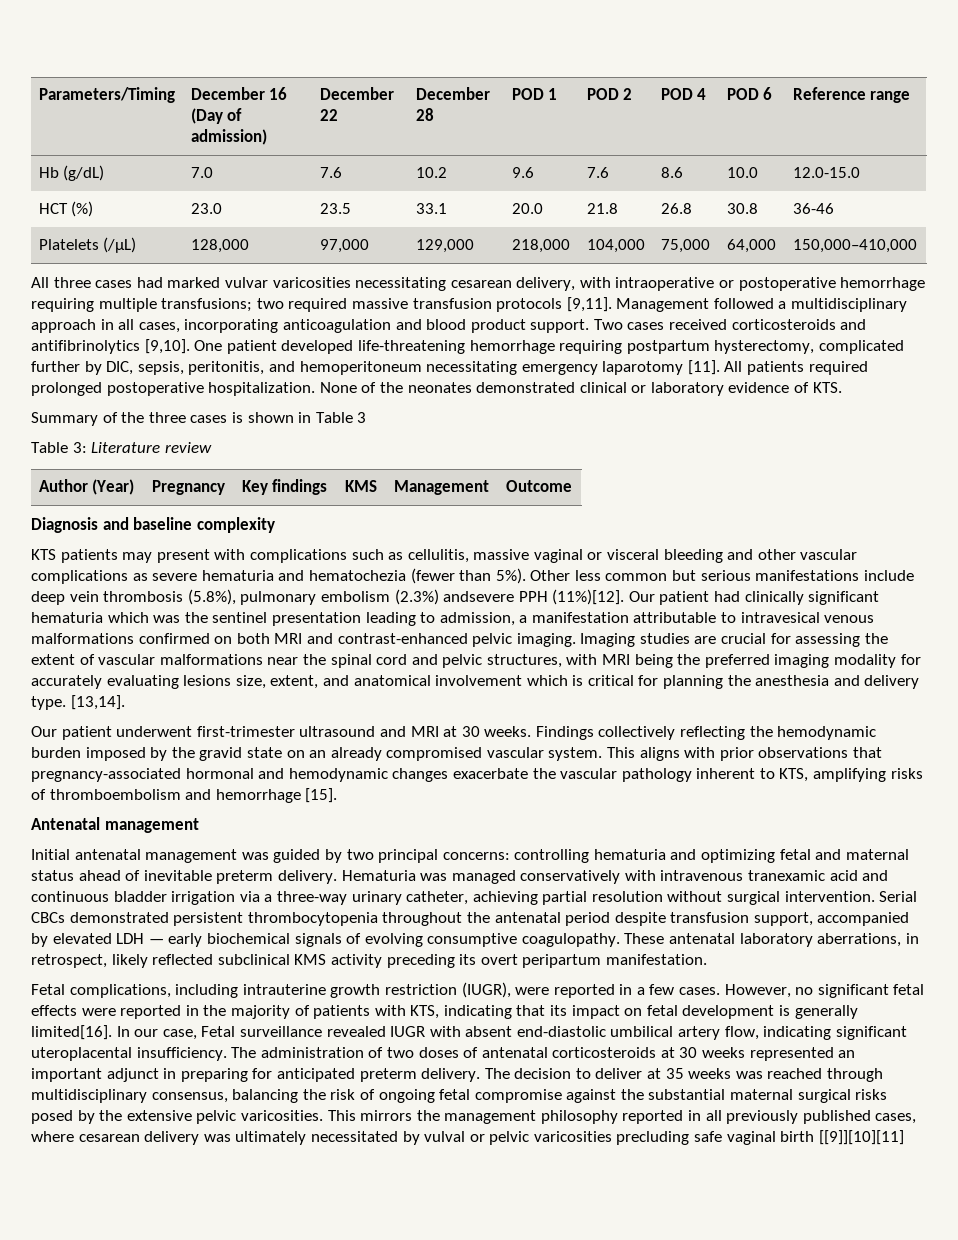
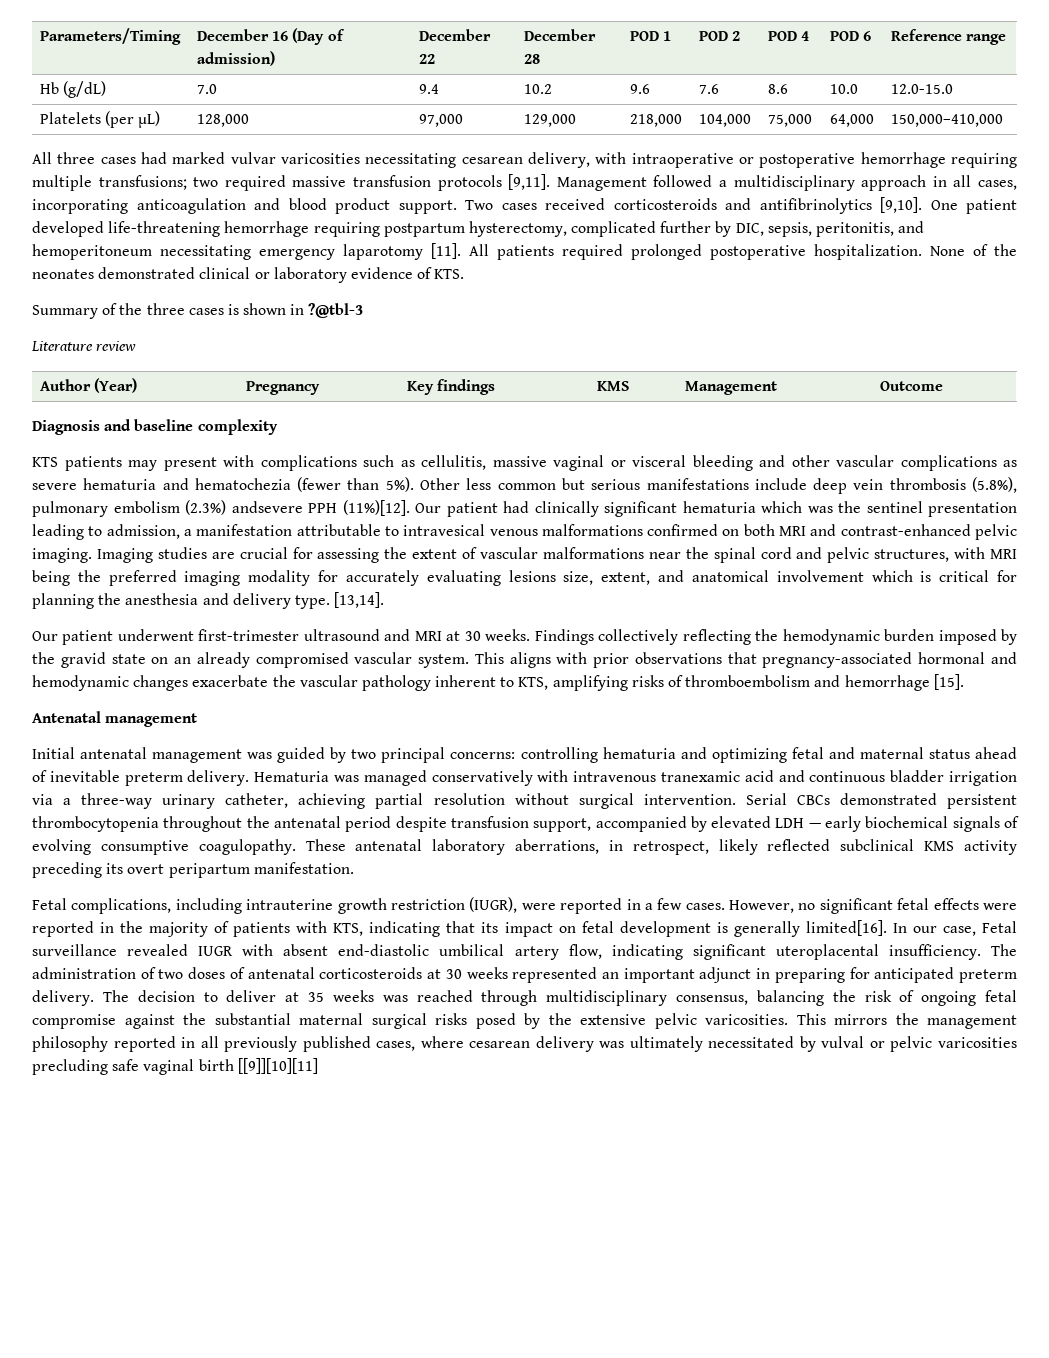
- Hb (g/dL) | 7.0 | 7.6 | 10.2 | 9.6 | 7.6 | 8.6 | 10.0 | 12.0-15.0
+ Hb (g/dL) | 7.0 | 9.4 | 10.2 | 9.6 | 7.6 | 8.6 | 10.0 | 12.0-15.0
- HCT (%) | 23.0 | 23.5 | 33.1 | 20.0 | 21.8 | 26.8 | 30.8 | 36-46
- Platelets (/µL) | 128,000 | 97,000 | 129,000 | 218,000 | 104,000 | 75,000 | 64,000 | 150,000–410,000
+ Platelets (per µL) | 128,000 | 97,000 | 129,000 | 218,000 | 104,000 | 75,000 | 64,000 | 150,000–410,000
- Summary of the three cases is shown in Table 3
- Table 3: Literature review
+ Summary of the three cases is shown in ?@tbl-3
+ Literature review

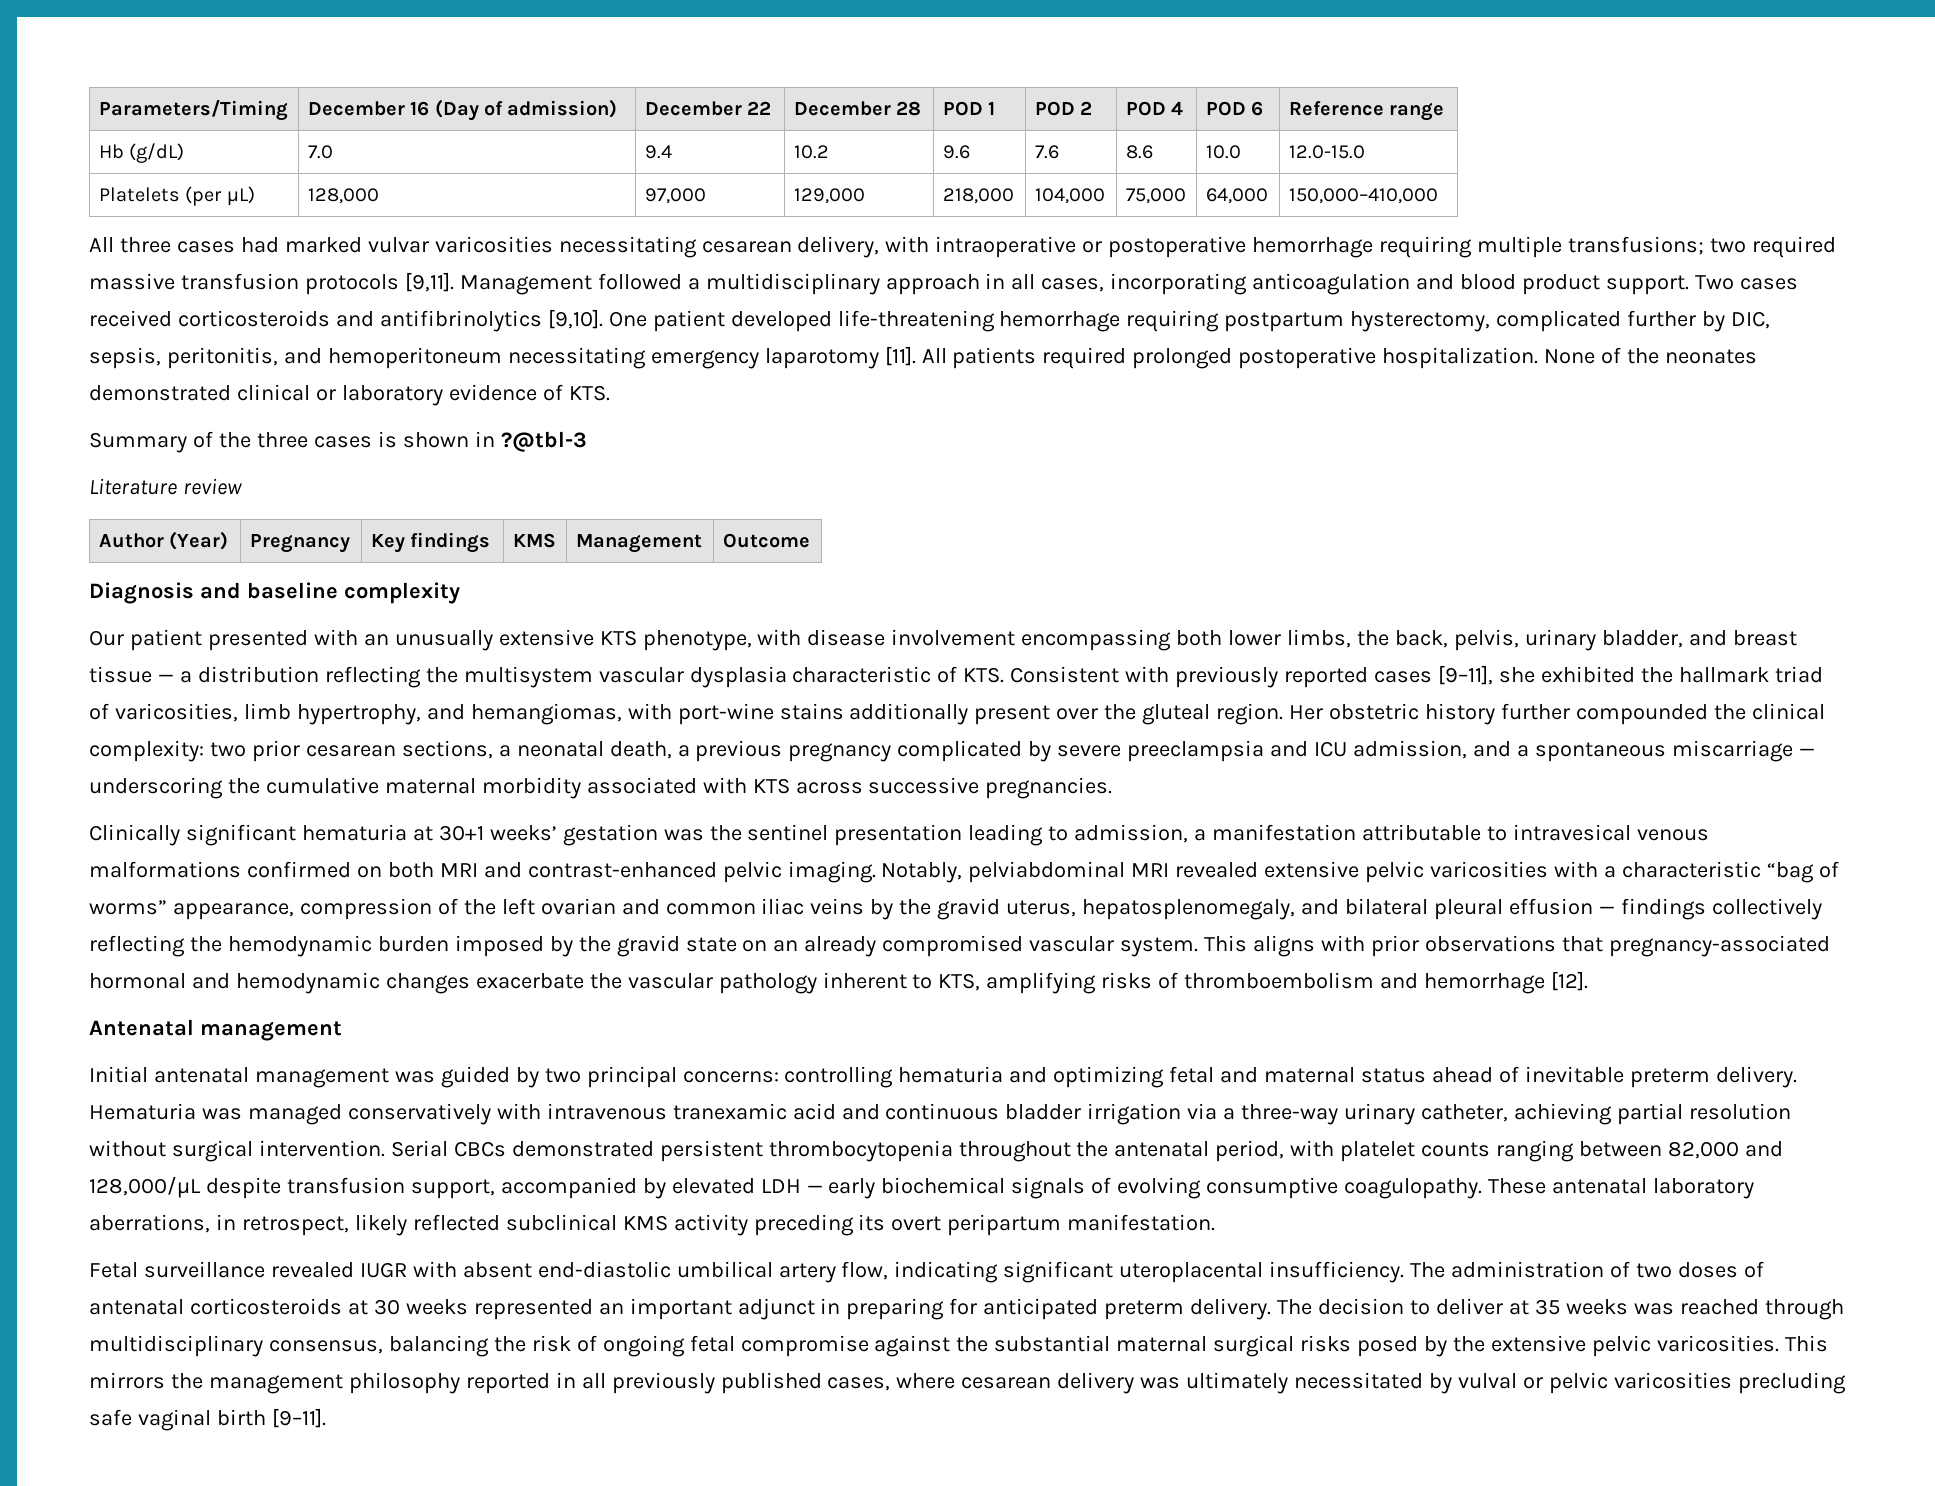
- KTS patients may present with complications such as cellulitis, massive vaginal or visceral bleeding and other vascular complications as severe hematuria and hematochezia (fewer than 5%). Other less common but serious manifestations include deep vein thrombosis (5.8%), pulmonary embolism (2.3%) andsevere PPH (11%)[12]. Our patient had clinically significant hematuria which was the sentinel presentation leading to admission, a manifestation attributable to intravesical venous malformations confirmed on both MRI and contrast-enhanced pelvic imaging.
+ Our patient presented with an unusually extensive KTS phenotype, with disease involvement encompassing both lower limbs, the back, pelvis, urinary bladder, and breast tissue — a distribution reflecting the multisystem vascular dysplasia characteristic of KTS. Consistent with previously reported cases [9–11], she exhibited the hallmark triad of varicosities, limb hypertrophy, and hemangiomas, with port-wine stains additionally present over the gluteal region. Her obstetric history further compounded the clinical complexity: two prior cesarean sections, a neonatal death, a previous pregnancy complicated by severe preeclampsia and ICU admission, and a spontaneous miscarriage — underscoring the cumulative maternal morbidity associated with KTS across successive pregnancies.
+ Clinically significant hematuria at 30+1 weeks’ gestation was the sentinel presentation leading to admission, a manifestation attributable to intravesical venous malformations confirmed on both MRI and contrast-enhanced pelvic imaging.
- Imaging studies are crucial for assessing the extent of vascular malformations near the spinal cord and pelvic structures, with MRI being the preferred imaging modality for accurately evaluating lesions size, extent, and anatomical involvement which is critical for planning the anesthesia and delivery type. [13,14].
- Our patient underwent first-trimester ultrasound and MRI at 30 weeks. Findings collectively reflecting the hemodynamic burden imposed by the gravid state on an already compromised vascular system.
+ Notably, pelviabdominal MRI revealed extensive pelvic varicosities with a characteristic “bag of worms” appearance, compression of the left ovarian and common iliac veins by the gravid uterus, hepatosplenomegaly, and bilateral pleural effusion — findings collectively reflecting the hemodynamic burden imposed by the gravid state on an already compromised vascular system.
- This aligns with prior observations that pregnancy-associated hormonal and hemodynamic changes exacerbate the vascular pathology inherent to KTS, amplifying risks of thromboembolism and hemorrhage [15].
+ This aligns with prior observations that pregnancy-associated hormonal and hemodynamic changes exacerbate the vascular pathology inherent to KTS, amplifying risks of thromboembolism and hemorrhage [12].
- Serial CBCs demonstrated persistent thrombocytopenia throughout the antenatal period despite transfusion support, accompanied by elevated LDH — early biochemical signals of evolving consumptive coagulopathy.
+ Serial CBCs demonstrated persistent thrombocytopenia throughout the antenatal period, with platelet counts ranging between 82,000 and 128,000/µL despite transfusion support, accompanied by elevated LDH — early biochemical signals of evolving consumptive coagulopathy.
- Fetal complications, including intrauterine growth restriction (IUGR), were reported in a few cases. However, no significant fetal effects were reported in the majority of patients with KTS, indicating that its impact on fetal development is generally limited[16]. In our case, Fetal surveillance revealed IUGR with absent end-diastolic umbilical artery flow, indicating significant uteroplacental insufficiency.
+ Fetal surveillance revealed IUGR with absent end-diastolic umbilical artery flow, indicating significant uteroplacental insufficiency.
- This mirrors the management philosophy reported in all previously published cases, where cesarean delivery was ultimately necessitated by vulval or pelvic varicosities precluding safe vaginal birth [[9]][10][11]
+ This mirrors the management philosophy reported in all previously published cases, where cesarean delivery was ultimately necessitated by vulval or pelvic varicosities precluding safe vaginal birth [9–11].

